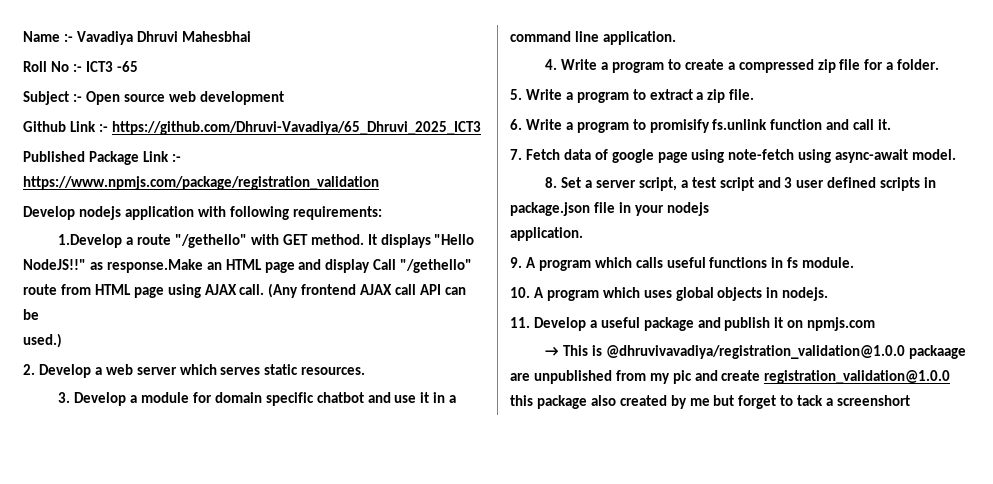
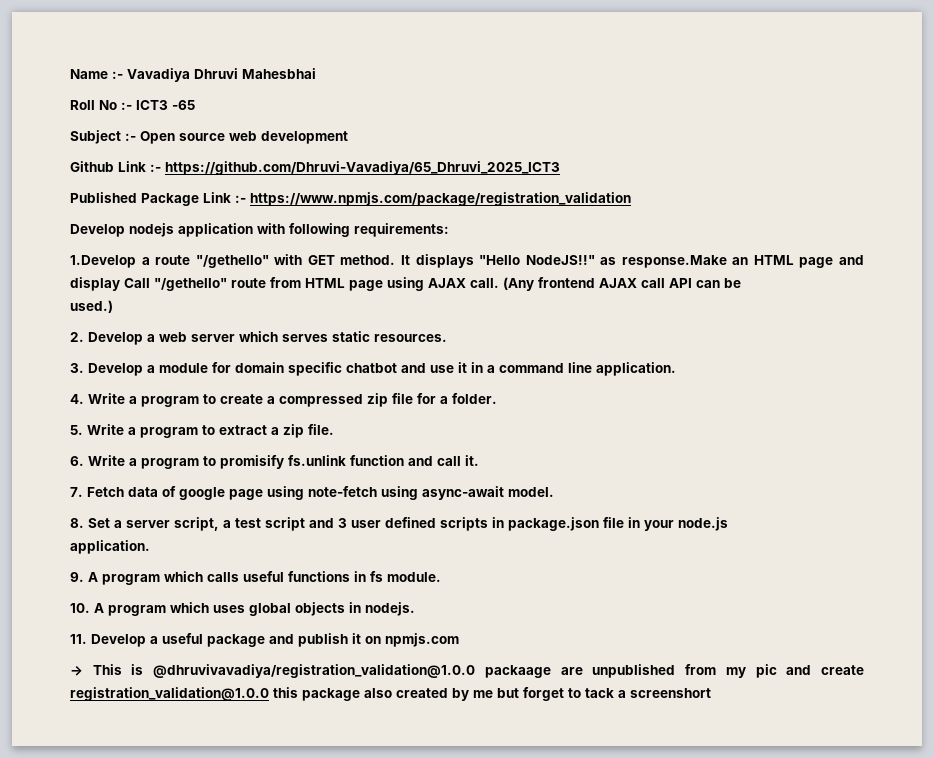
- 8. Set a server script, a test script and 3 user defined scripts in package.json file in your nodejs
+ 8. Set a server script, a test script and 3 user defined scripts in package.json file in your node.js

